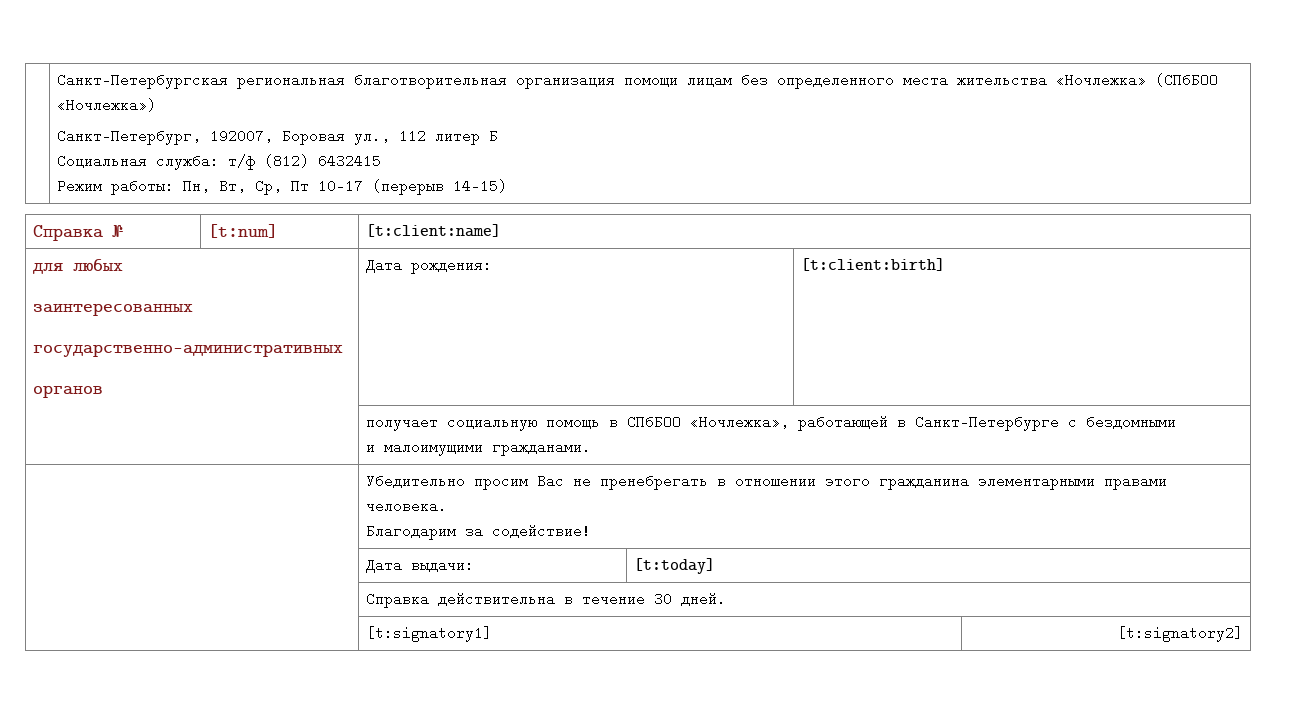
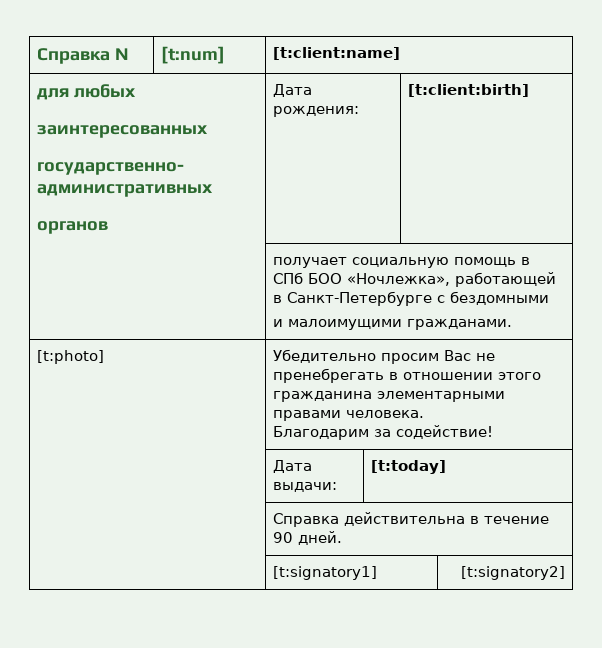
- | Санкт-Петербургская региональная благотворительная организация помощи лицам без определенного места жительства «Ночлежка» (СПбБОО «Ночлежка»)
- Санкт-Петербург, 192007, Боровая ул., 112 литер Б
- Социальная служба: т/ф (812) 6432415
- Режим работы: Пн, Вт, Ср, Пт 10-17 (перерыв 14-15)
- | получает социальную помощь в СПбБОО «Ночлежка», работающей в Санкт-Петербурге с бездомными
+ | получает социальную помощь в СПб БОО «Ночлежка», работающей в Санкт-Петербурге с бездомными
- | Убедительно просим Вас не пренебрегать в отношении этого гражданина элементарными правами человека.
+ [t:photo] | Убедительно просим Вас не пренебрегать в отношении этого гражданина элементарными правами человека.
- | Справка действительна в течение 30 дней.
+ | Справка действительна в течение 90 дней.

